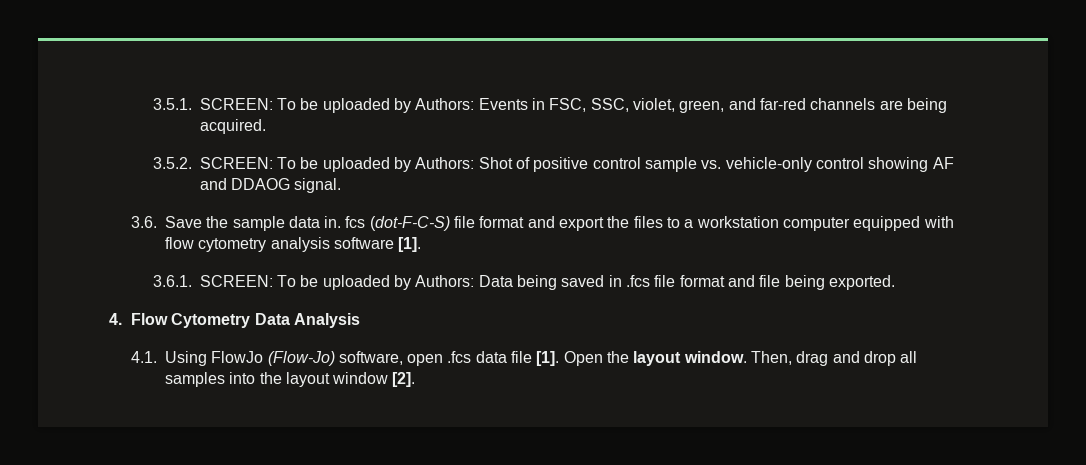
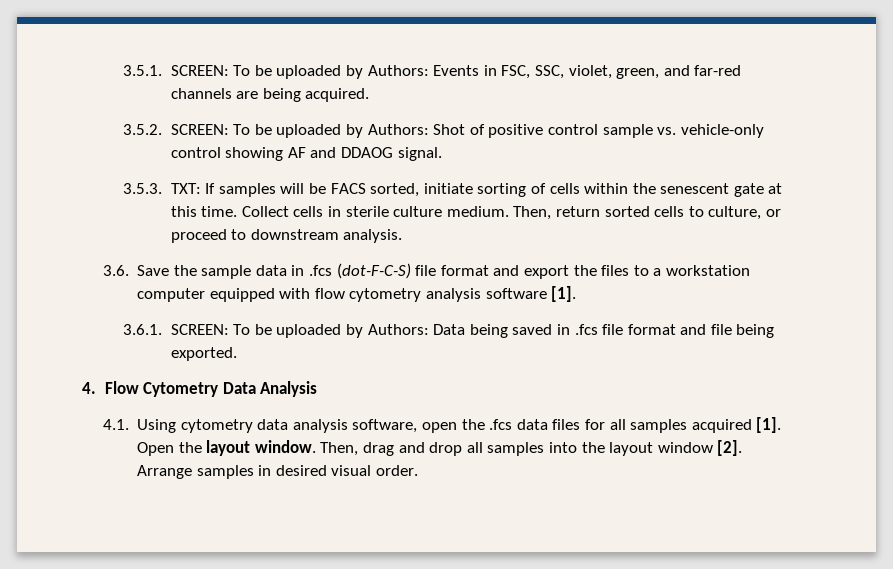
+ 3.5.3. TXT: If samples will be FACS sorted, initiate sorting of cells within the senescent gate at this time. Collect cells in sterile culture medium. Then, return sorted cells to culture, or proceed to downstream analysis.
- 3.6. Save the sample data in. fcs (dot-F-C-S) file format and export the files to a workstation computer equipped with flow cytometry analysis software [1].
+ 3.6. Save the sample data in .fcs (dot-F-C-S) file format and export the files to a workstation computer equipped with flow cytometry analysis software [1].
- 4.1. Using FlowJo (Flow-Jo) software, open .fcs data file [1].
+ 4.1. Using cytometry data analysis software, open the .fcs data files for all samples acquired [1].
+ Arrange samples in desired visual order.

